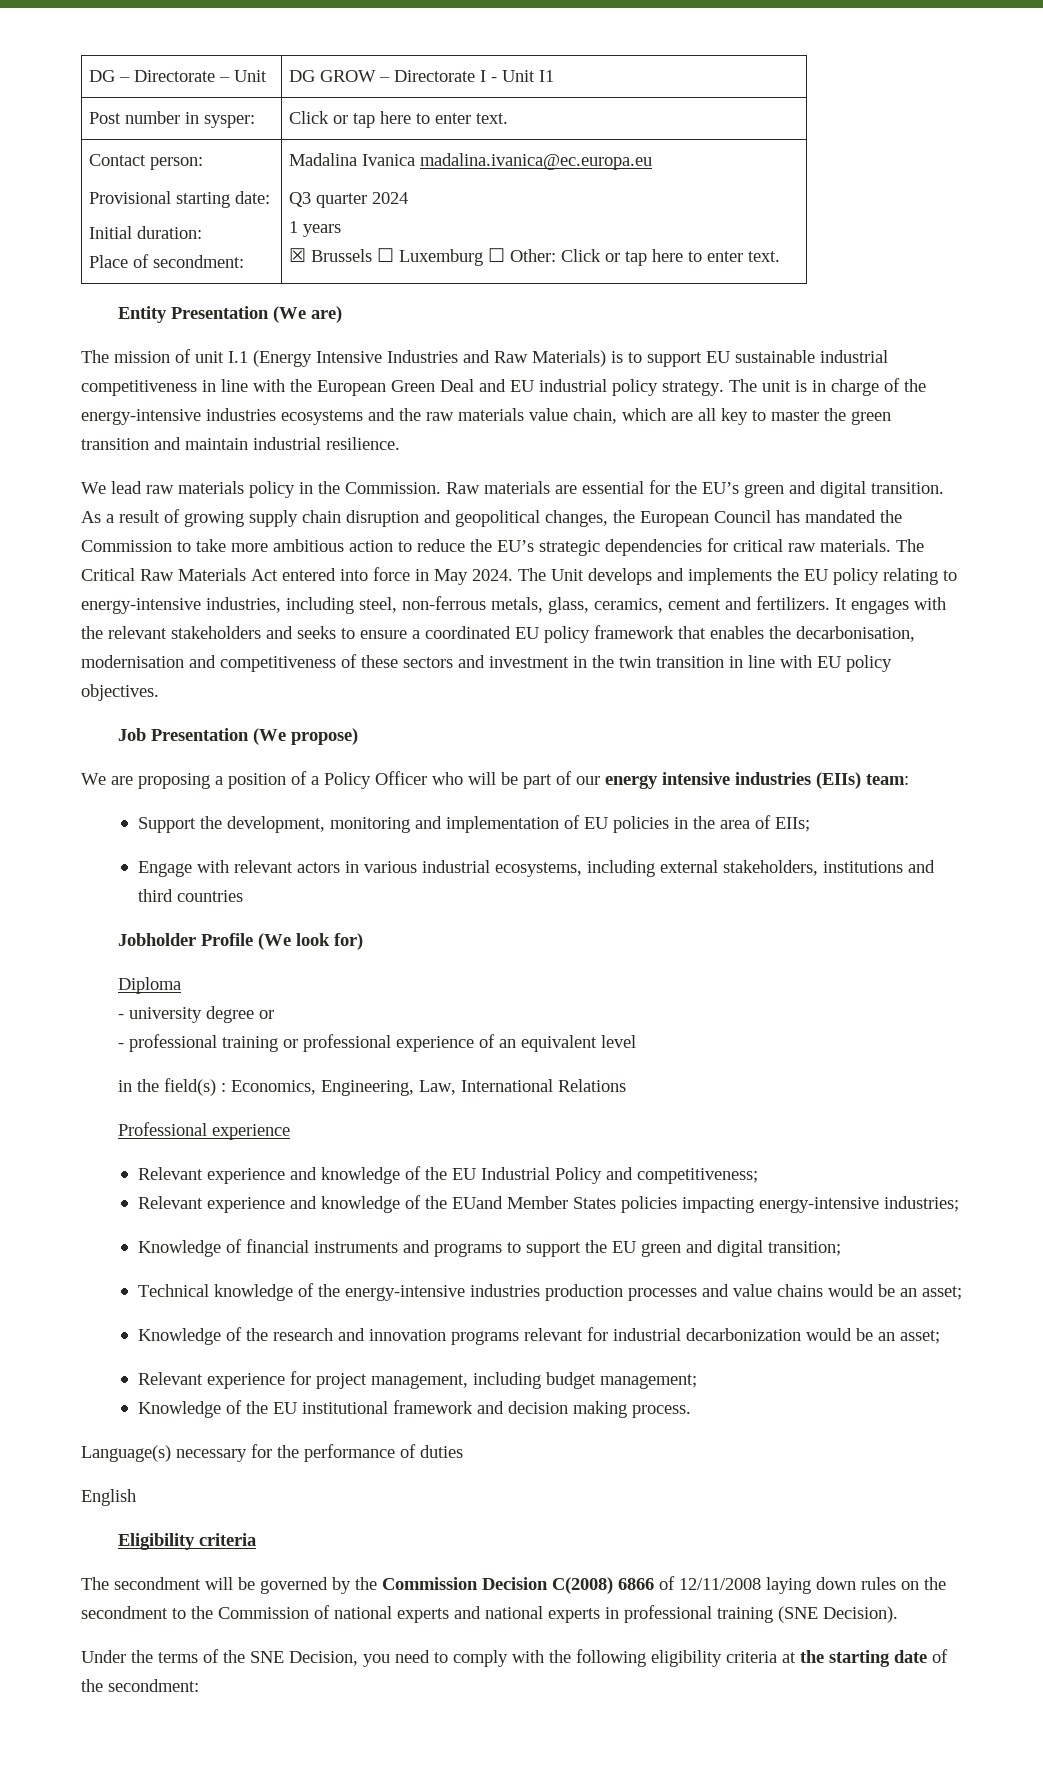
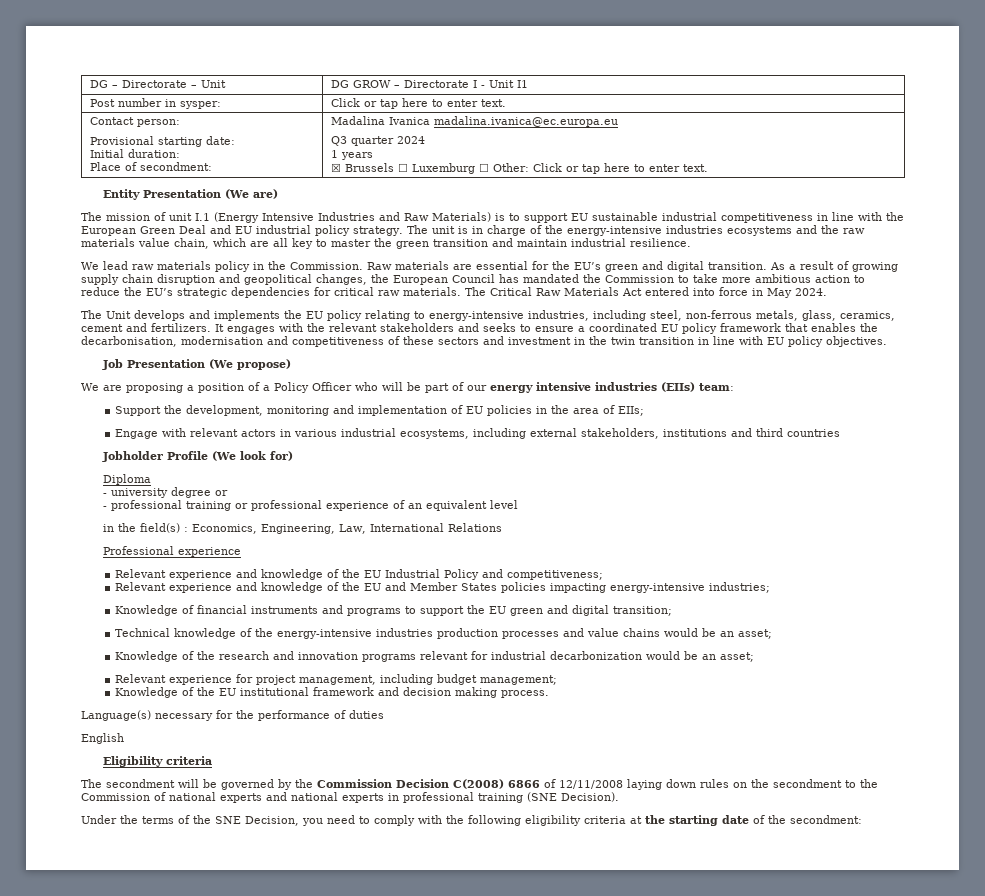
- The Critical Raw Materials Act entered into force in May 2024. The Unit develops and implements the EU policy relating to energy-intensive industries, including steel, non-ferrous metals, glass, ceramics, cement and fertilizers.
+ The Critical Raw Materials Act entered into force in May 2024.
+ The Unit develops and implements the EU policy relating to energy-intensive industries, including steel, non-ferrous metals, glass, ceramics, cement and fertilizers.
- Relevant experience and knowledge of the EUand Member States policies impacting energy-intensive industries;
+ Relevant experience and knowledge of the EU and Member States policies impacting energy-intensive industries;

